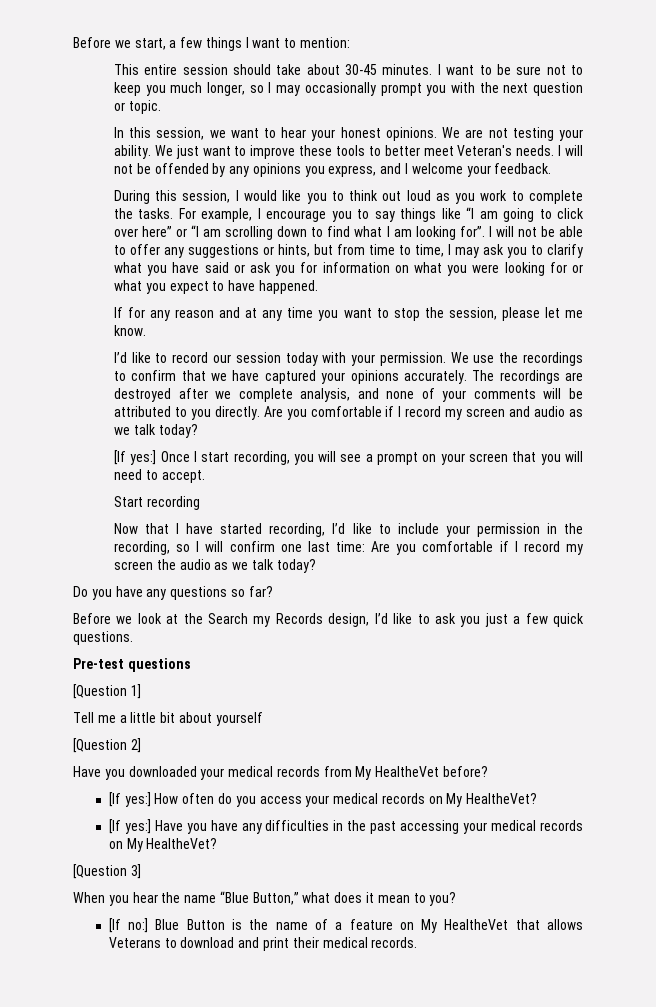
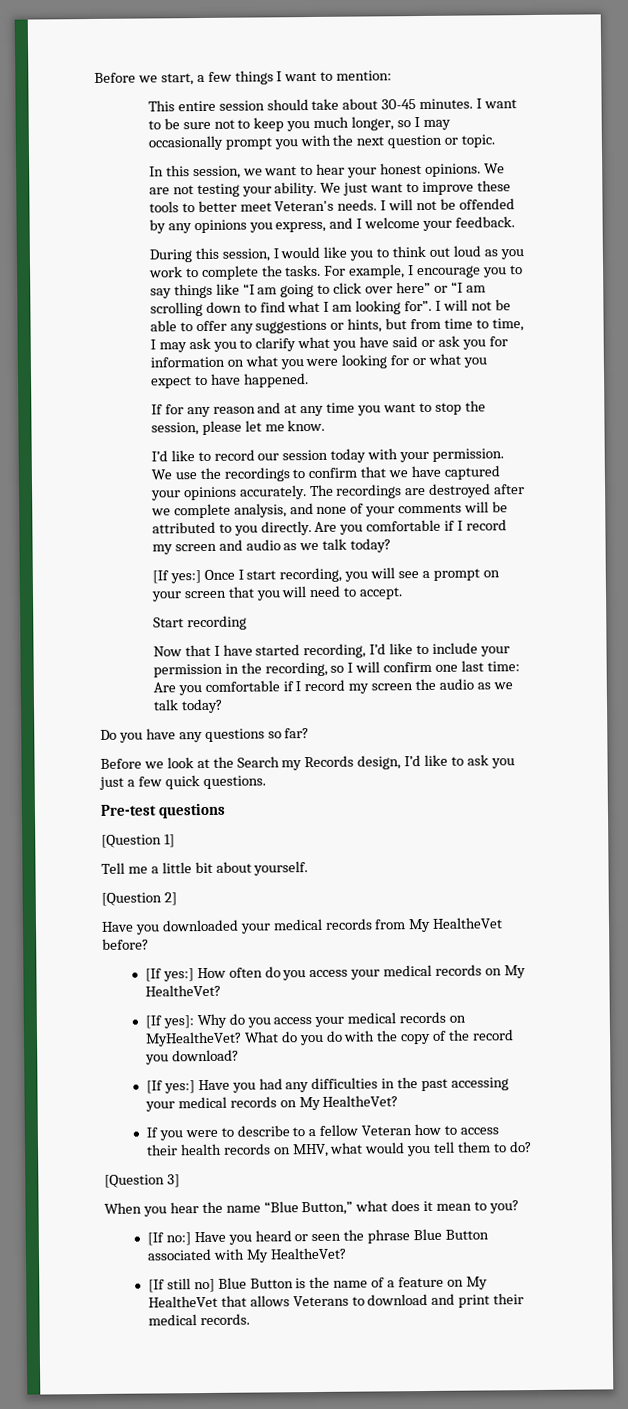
- Tell me a little bit about yourself
+ Tell me a little bit about yourself.
+ [If yes]: Why do you access your medical records on MyHealtheVet? What do you do with the copy of the record you download?
- [If yes:] Have you have any difficulties in the past accessing your medical records on My HealtheVet?
+ [If yes:] Have you had any difficulties in the past accessing your medical records on My HealtheVet?
+ If you were to describe to a fellow Veteran how to access their health records on MHV, what would you tell them to do?
- [If no:] Blue Button is the name of a feature on My HealtheVet that allows Veterans to download and print their medical records.
+ [If no:] Have you heard or seen the phrase Blue Button associated with My HealtheVet?
+ [If still no] Blue Button is the name of a feature on My HealtheVet that allows Veterans to download and print their medical records.

